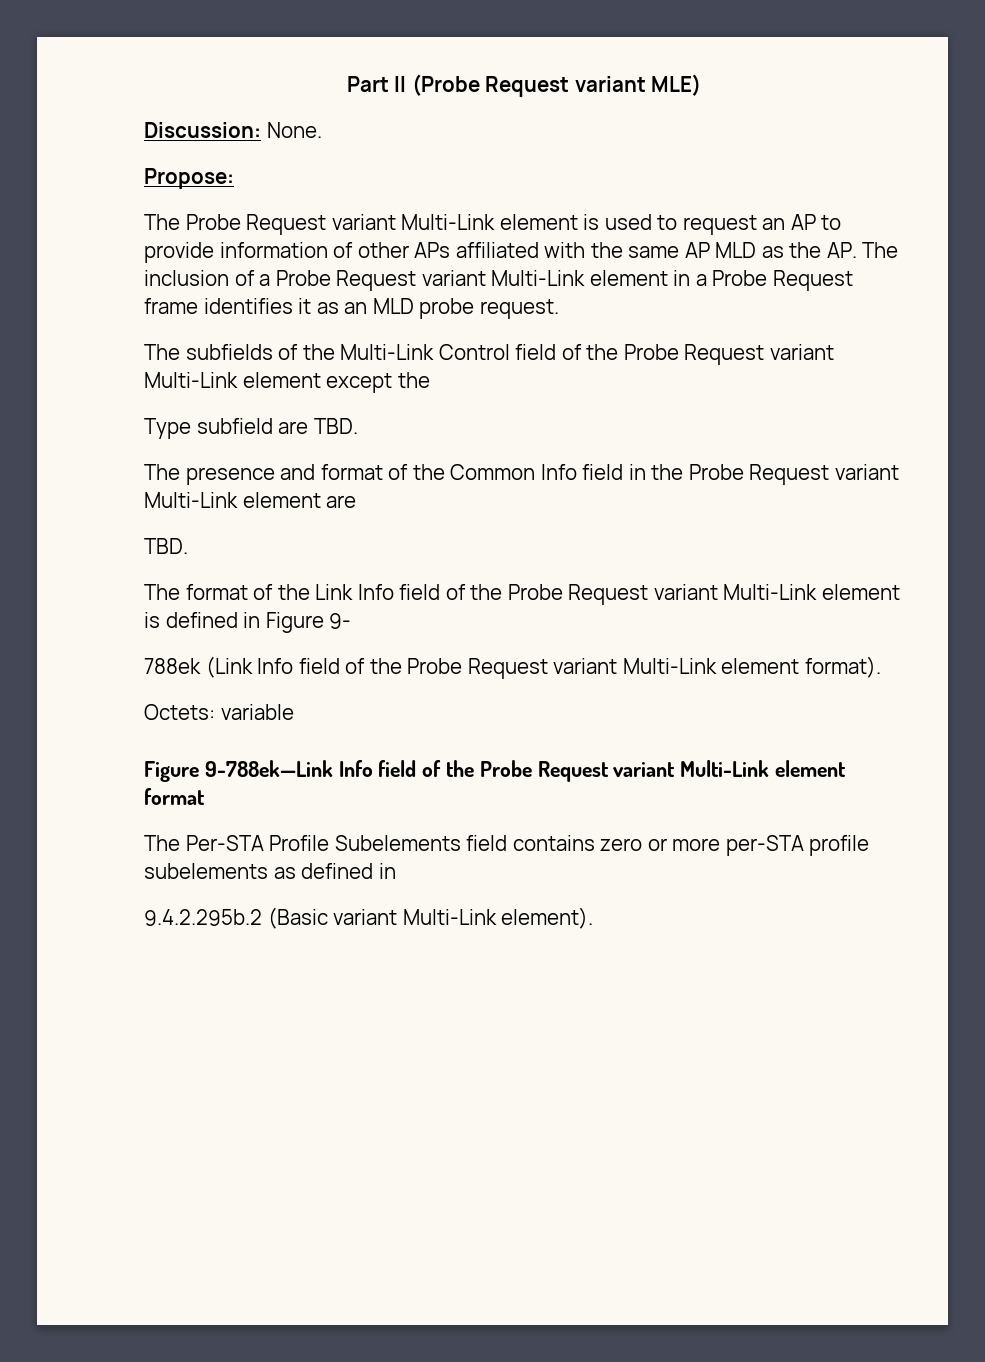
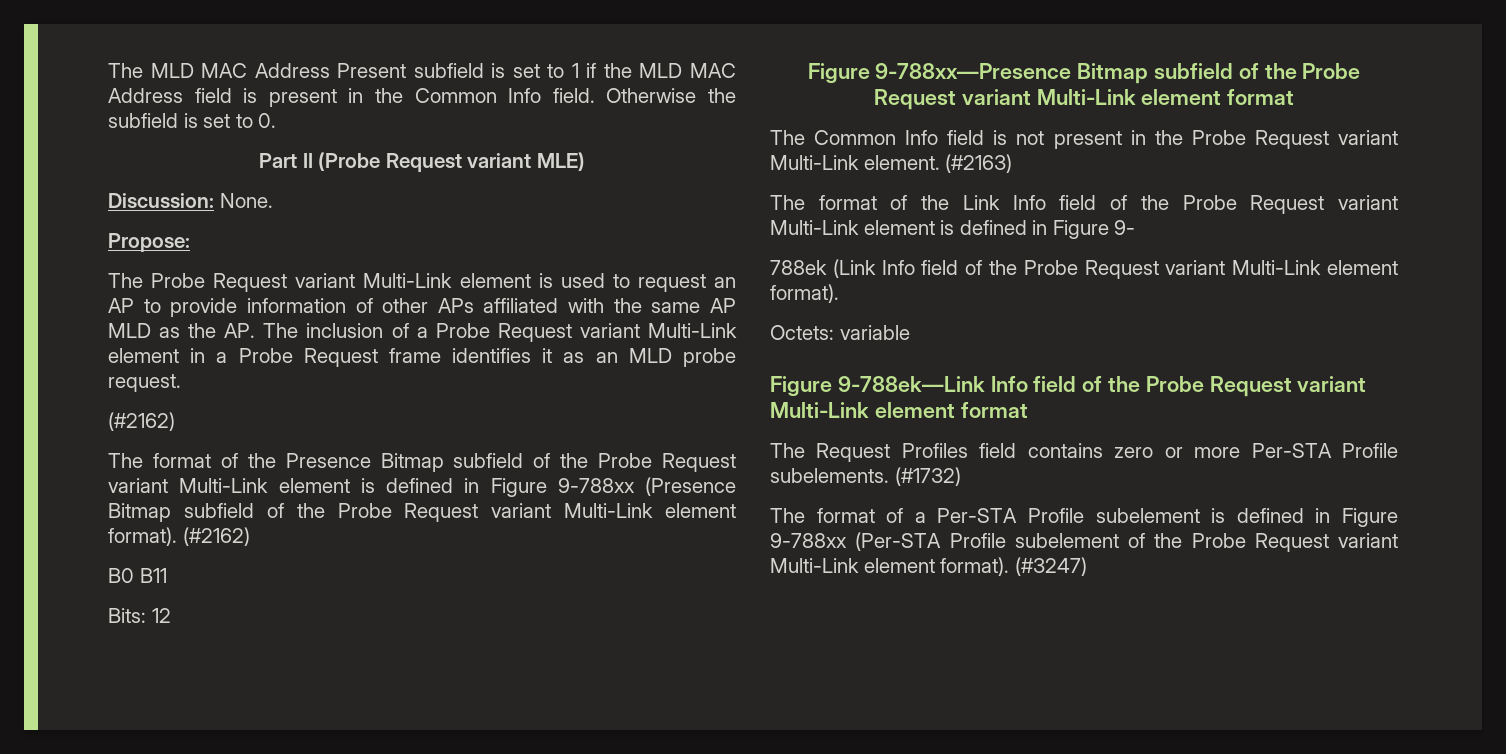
+ The MLD MAC Address Present subfield is set to 1 if the MLD MAC Address field is present in the Common Info field. Otherwise the subfield is set to 0.
  The Probe Request variant Multi-Link element is used to request an AP to provide information of other APs affiliated with the same AP MLD as the AP. The inclusion of a Probe Request variant Multi-Link element in a Probe Request frame identifies it as an MLD probe request.
- The subfields of the Multi-Link Control field of the Probe Request variant Multi-Link element except the
- Type subfield are TBD.
- The presence and format of the Common Info field in the Probe Request variant Multi-Link element are
- TBD.
+ (#2162)
+ The format of the Presence Bitmap subfield of the Probe Request variant Multi-Link element is defined in Figure 9-788xx (Presence Bitmap subfield of the Probe Request variant Multi-Link element format). (#2162)
+ B0 B11
+ Bits: 12
+ Figure 9-788xx—Presence Bitmap subfield of the Probe Request variant Multi-Link element format
+ The Common Info field is not present in the Probe Request variant Multi-Link element. (#2163)
- The Per-STA Profile Subelements field contains zero or more per-STA profile subelements as defined in
- 9.4.2.295b.2 (Basic variant Multi-Link element).
+ The Request Profiles field contains zero or more Per-STA Profile subelements. (#1732)
+ The format of a Per-STA Profile subelement is defined in Figure 9-788xx (Per-STA Profile subelement of the Probe Request variant Multi-Link element format). (#3247)

